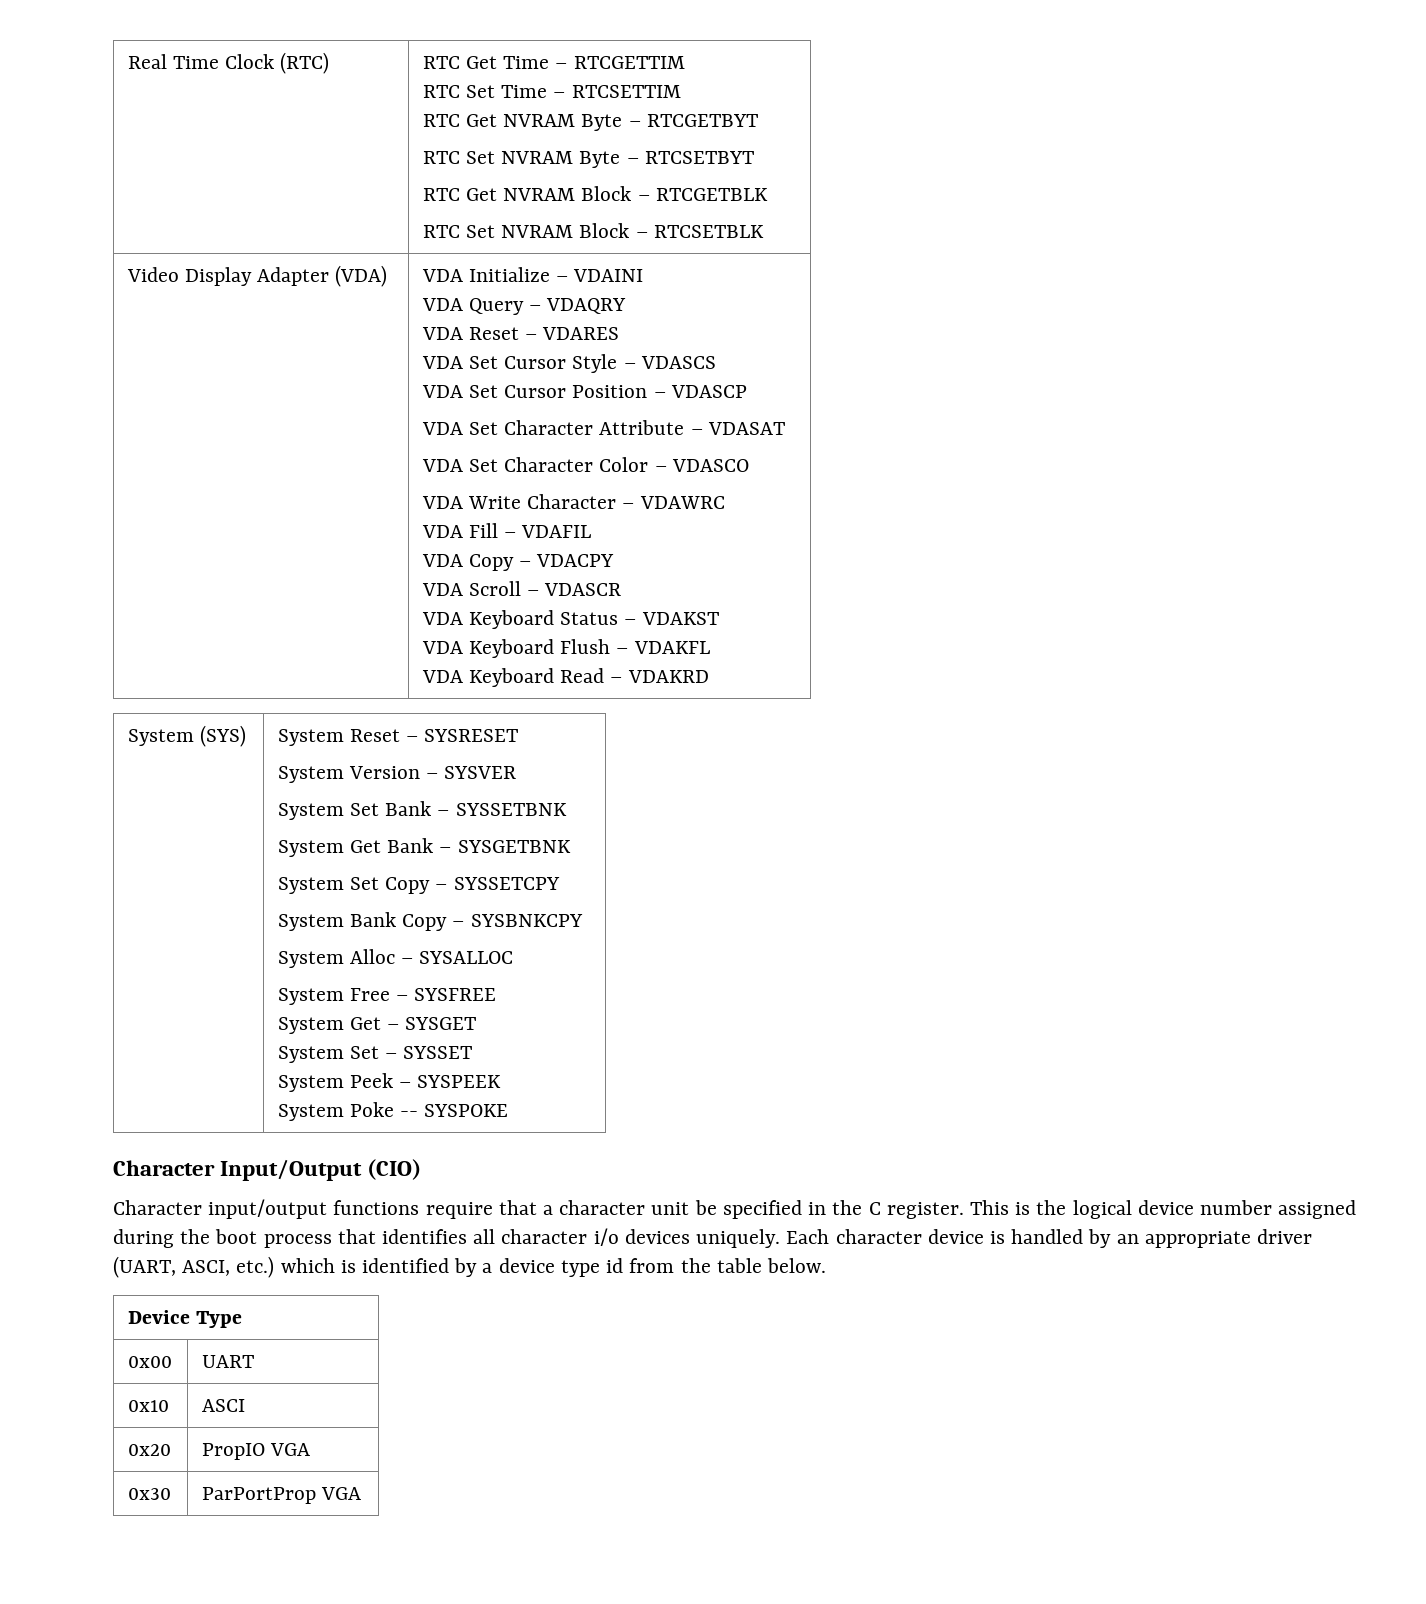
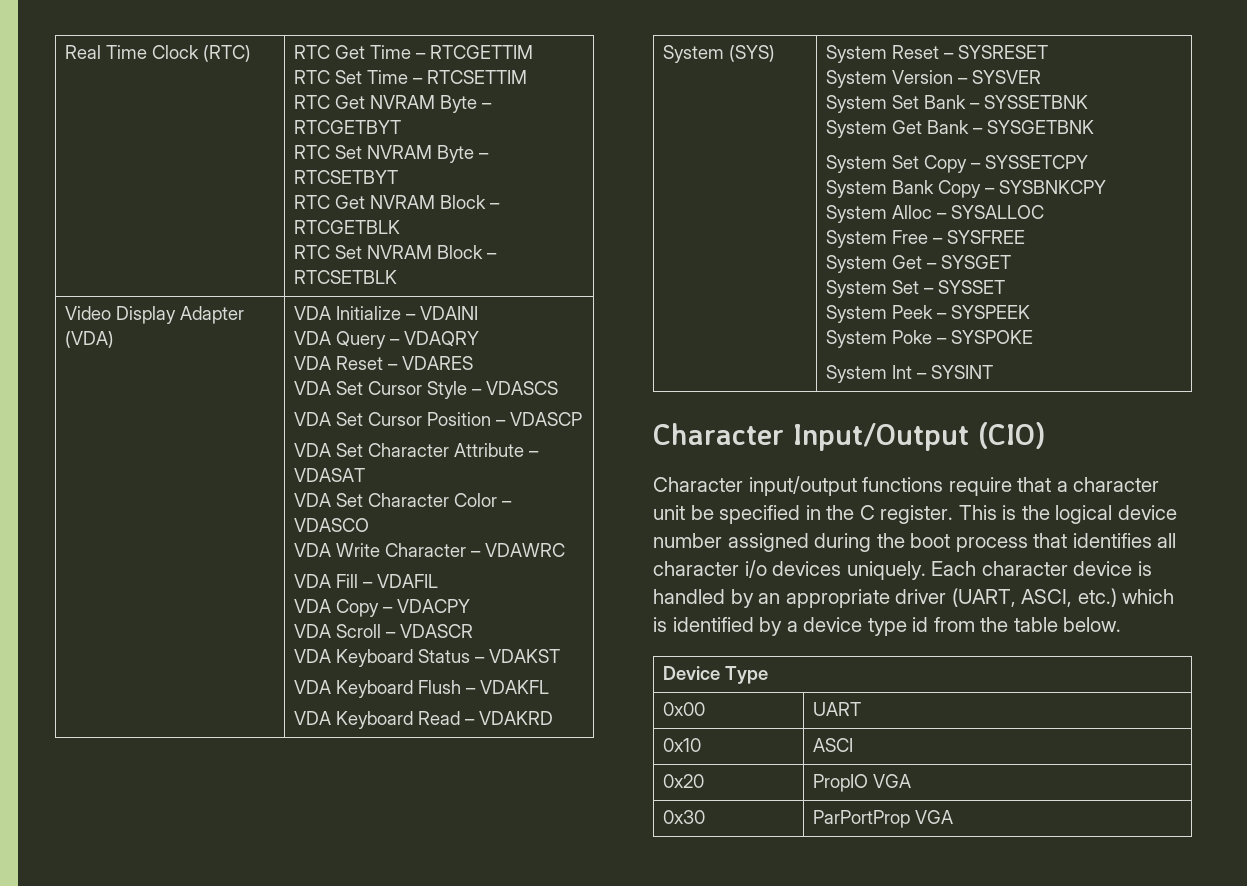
- System Poke -- SYSPOKE
+ System Poke – SYSPOKE
+ System Int – SYSINT

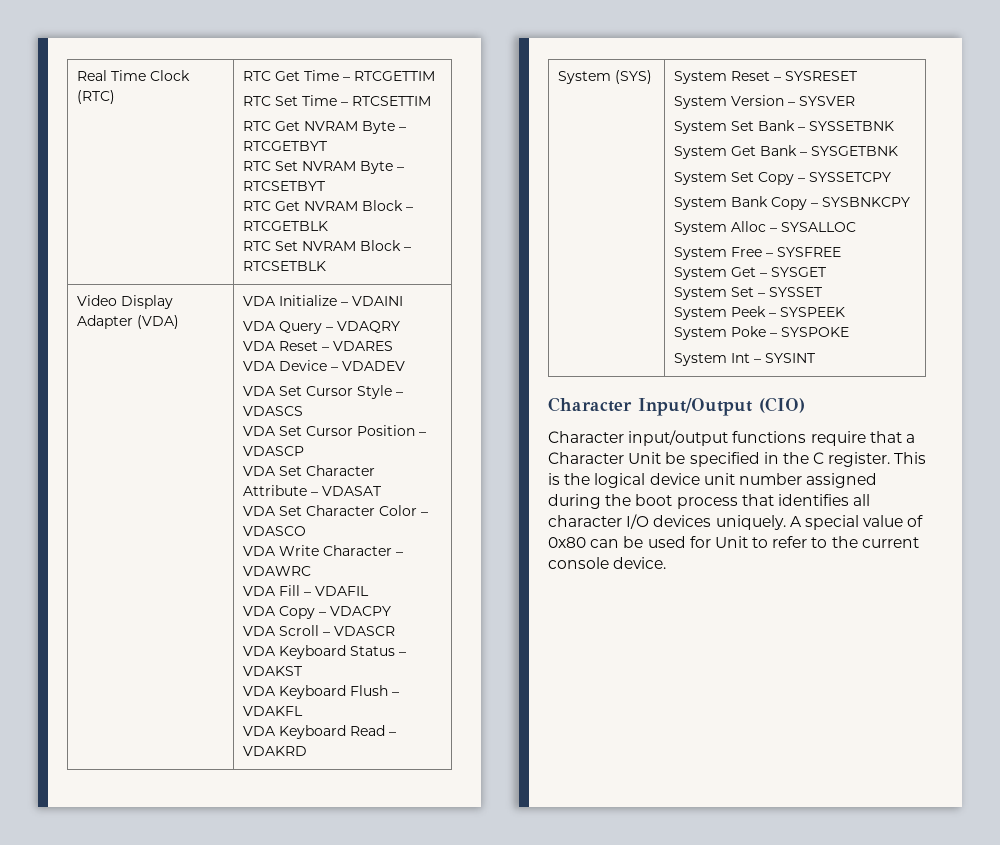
+ VDA Device – VDADEV
- Character input/output functions require that a character unit be specified in the C register.
+ Character input/output functions require that a Character Unit be specified in the C register.
- This is the logical device number assigned during the boot process that identifies all character i/o devices uniquely.
+ This is the logical device unit number assigned during the boot process that identifies all character I/O devices uniquely.
- Each character device is handled by an appropriate driver (UART, ASCI, etc.) which is identified by a device type id from the table below.
- Device Type
- 0x00 | UART
- 0x10 | ASCI
- 0x20 | PropIO VGA
- 0x30 | ParPortProp VGA
+ A special value of 0x80 can be used for Unit to refer to the current console device.

